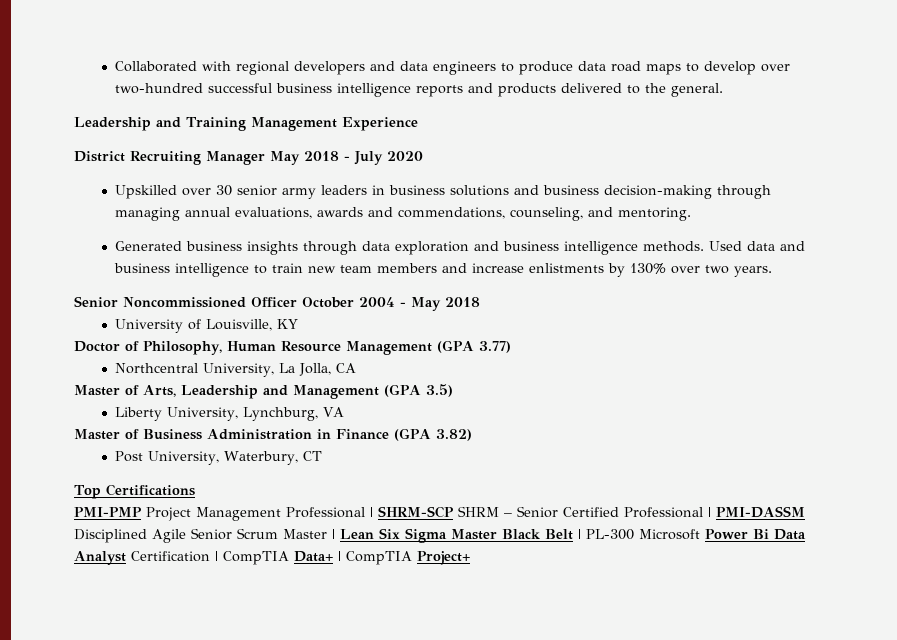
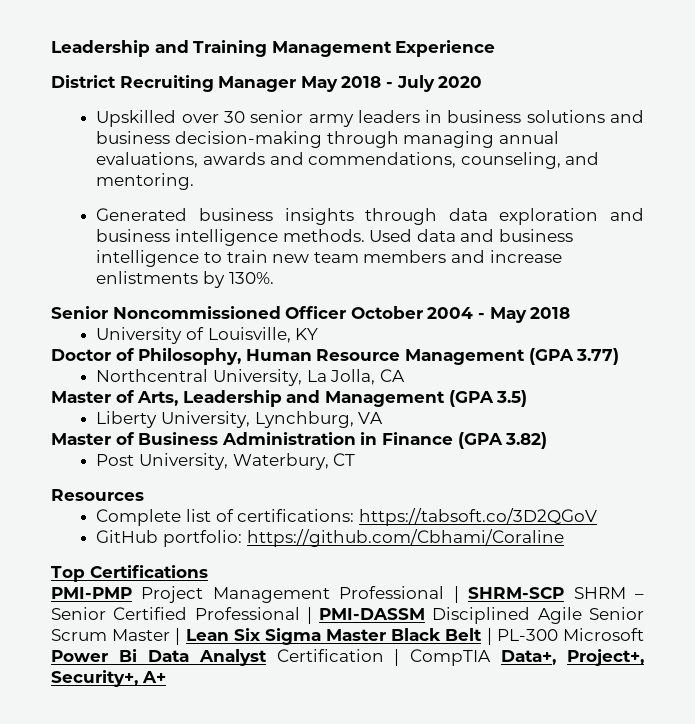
- Collaborated with regional developers and data engineers to produce data road maps to develop over two-hundred successful business intelligence reports and products delivered to the general.
- Used data and business intelligence to train new team members and increase enlistments by 130% over two years.
+ Used data and business intelligence to train new team members and increase enlistments by 130%.
+ Resources
+ Complete list of certifications: https://tabsoft.co/3D2QGoV
+ GitHub portfolio: https://github.com/Cbhami/Coraline
- PMI-PMP Project Management Professional | SHRM-SCP SHRM – Senior Certified Professional | PMI-DASSM Disciplined Agile Senior Scrum Master | Lean Six Sigma Master Black Belt | PL-300 Microsoft Power Bi Data Analyst Certification | CompTIA Data+ | CompTIA Project+
+ PMI-PMP Project Management Professional | SHRM-SCP SHRM – Senior Certified Professional | PMI-DASSM Disciplined Agile Senior Scrum Master | Lean Six Sigma Master Black Belt | PL-300 Microsoft Power Bi Data Analyst Certification | CompTIA Data+, Project+, Security+, A+

